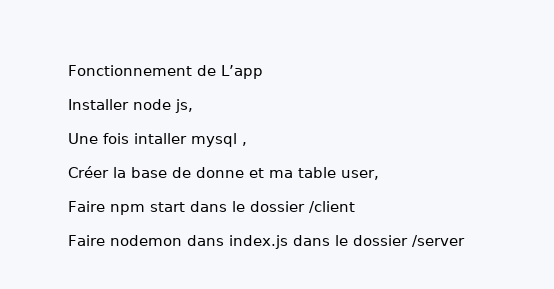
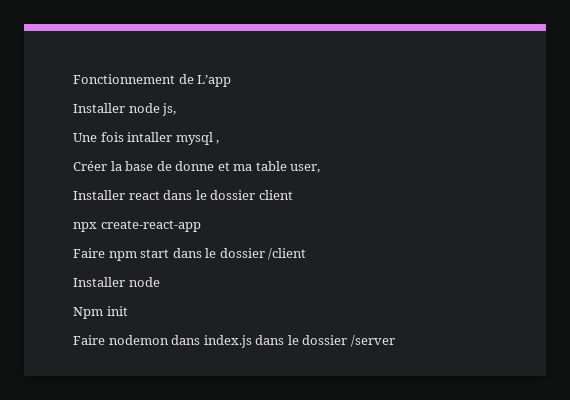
+ Installer react dans le dossier client
+ npx create-react-app
  Faire npm start dans le dossier /client
+ Installer node
+ Npm init

